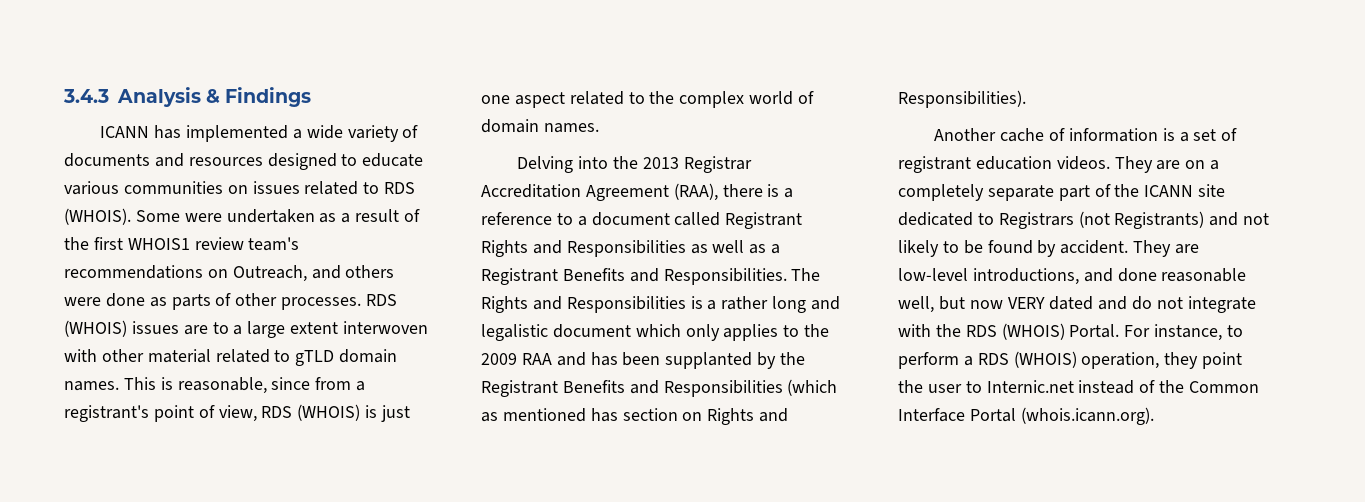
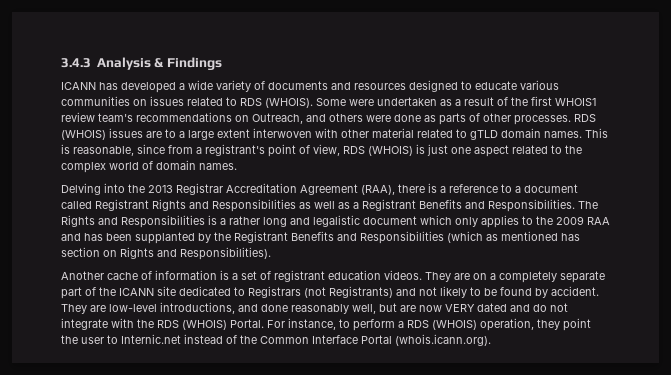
- ICANN has implemented a wide variety of documents and resources designed to educate various communities on issues related to RDS (WHOIS).
+ ICANN has developed a wide variety of documents and resources designed to educate various communities on issues related to RDS (WHOIS).
- They are low-level introductions, and done reasonable well, but now VERY dated and do not integrate with the RDS (WHOIS) Portal.
+ They are low-level introductions, and done reasonably well, but are now VERY dated and do not integrate with the RDS (WHOIS) Portal.

